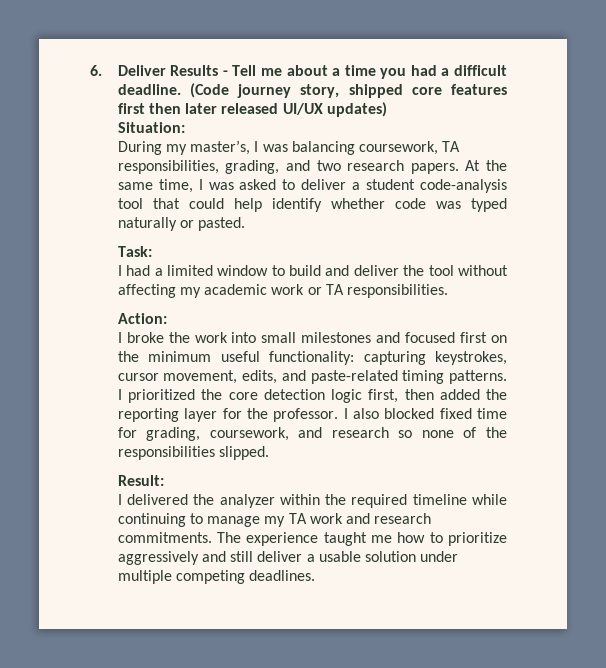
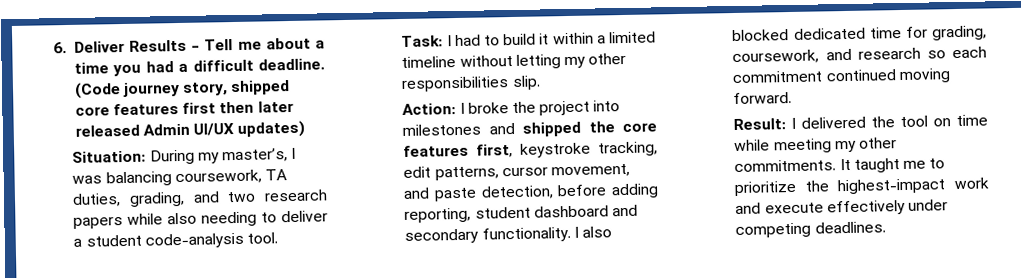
- (Code journey story, shipped core features first then later released UI/UX updates)
+ (Code journey story, shipped core features first then later released Admin UI/UX updates)
- Situation:
- During my master’s, I was balancing coursework, TA responsibilities, grading, and two research papers. At the same time, I was asked to deliver a student code-analysis tool that could help identify whether code was typed naturally or pasted.
+ Situation: During my master’s, I was balancing coursework, TA duties, grading, and two research papers while also needing to deliver a student code-analysis tool.
- Task:
- I had a limited window to build and deliver the tool without affecting my academic work or TA responsibilities.
+ Task: I had to build it within a limited timeline without letting my other responsibilities slip.
- Action:
- I broke the work into small milestones and focused first on the minimum useful functionality: capturing keystrokes, cursor movement, edits, and paste-related timing patterns. I prioritized the core detection logic first, then added the reporting layer for the professor.
+ Action: I broke the project into milestones and shipped the core features first, keystroke tracking, edit patterns, cursor movement, and paste detection, before adding reporting, student dashboard and secondary functionality.
- I also blocked fixed time for grading, coursework, and research so none of the responsibilities slipped.
+ I also blocked dedicated time for grading, coursework, and research so each commitment continued moving forward.
- Result:
- I delivered the analyzer within the required timeline while continuing to manage my TA work and research commitments. The experience taught me how to prioritize aggressively and still deliver a usable solution under multiple competing deadlines.
+ Result: I delivered the tool on time while meeting my other commitments. It taught me to prioritize the highest-impact work and execute effectively under competing deadlines.

